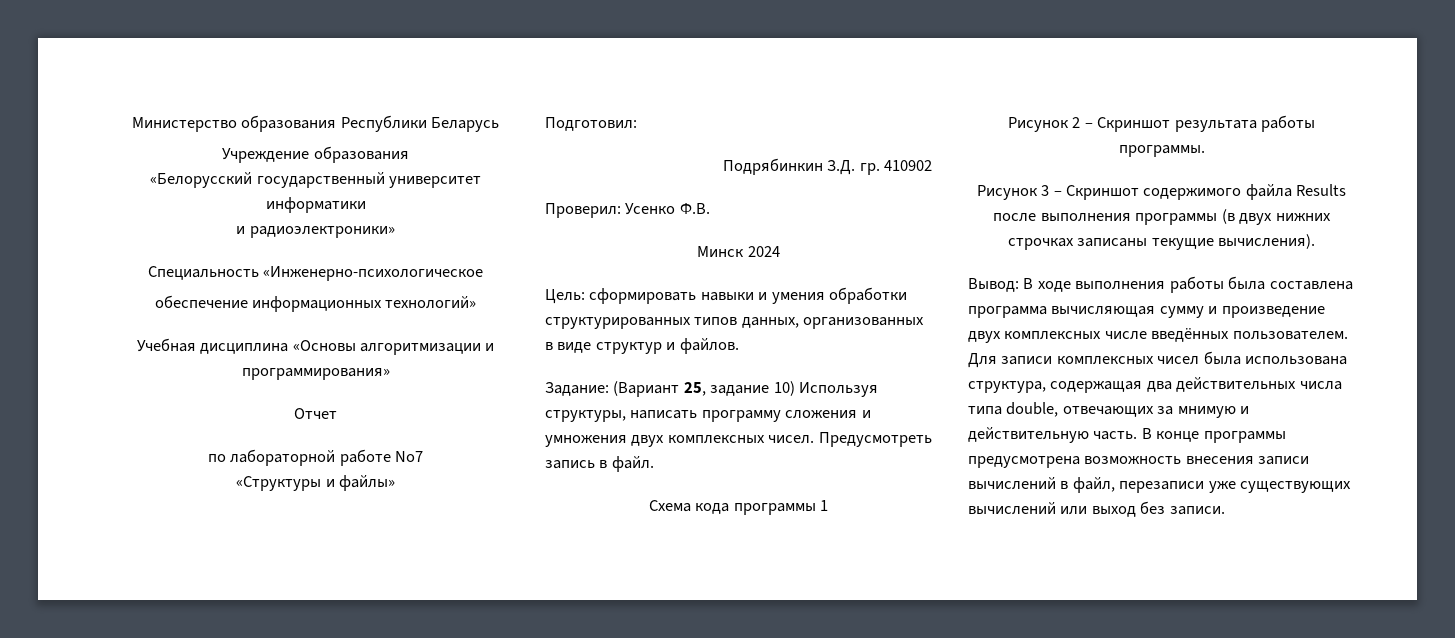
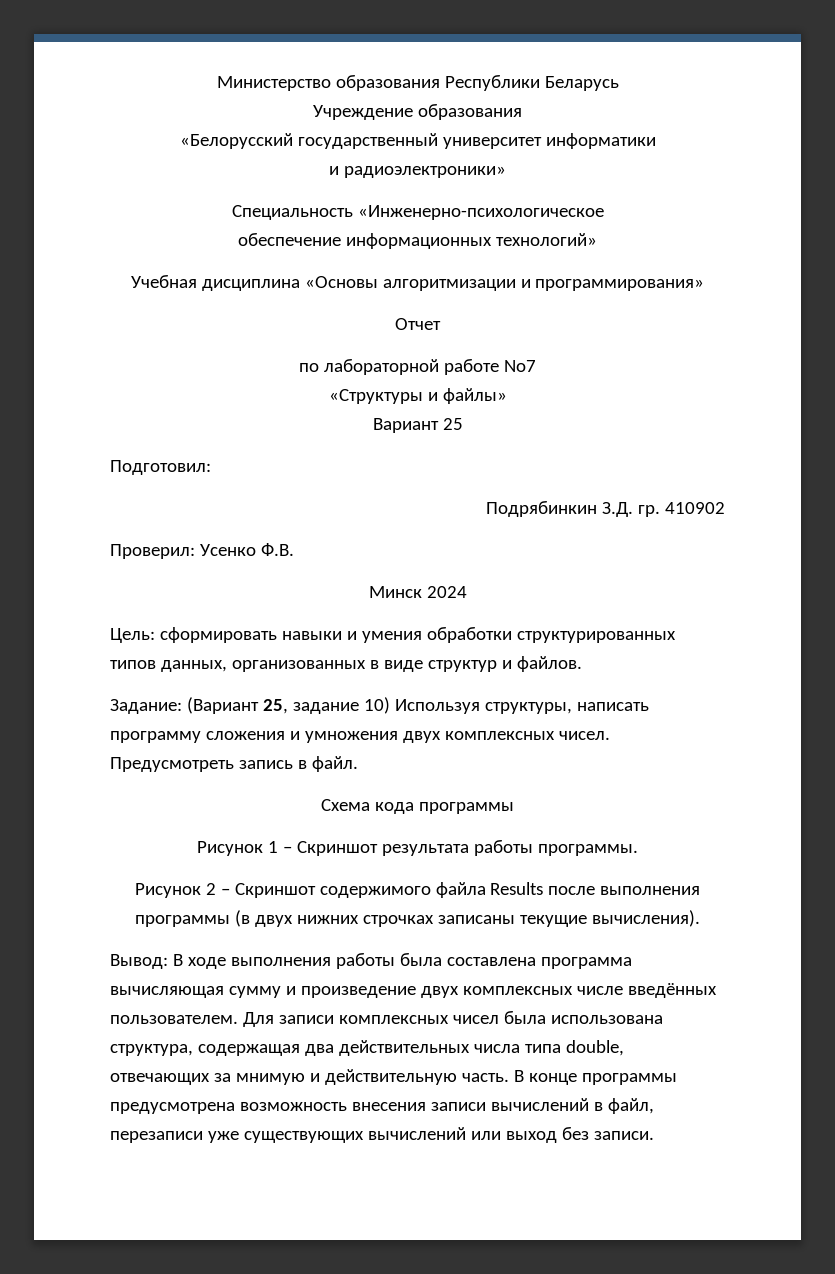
+ Вариант 25
- Схема кода программы 1
- Рисунок 2 – Скриншот результата работы программы.
+ Схема кода программы
+ Рисунок 1 – Скриншот результата работы программы.
- Рисунок 3 – Скриншот содержимого файла Results после выполнения программы (в двух нижних строчках записаны текущие вычисления).
+ Рисунок 2 – Скриншот содержимого файла Results после выполнения программы (в двух нижних строчках записаны текущие вычисления).

